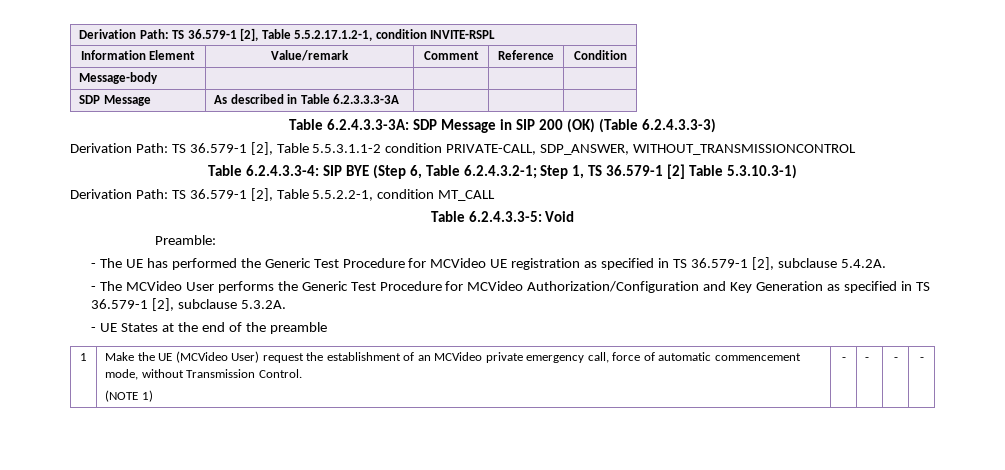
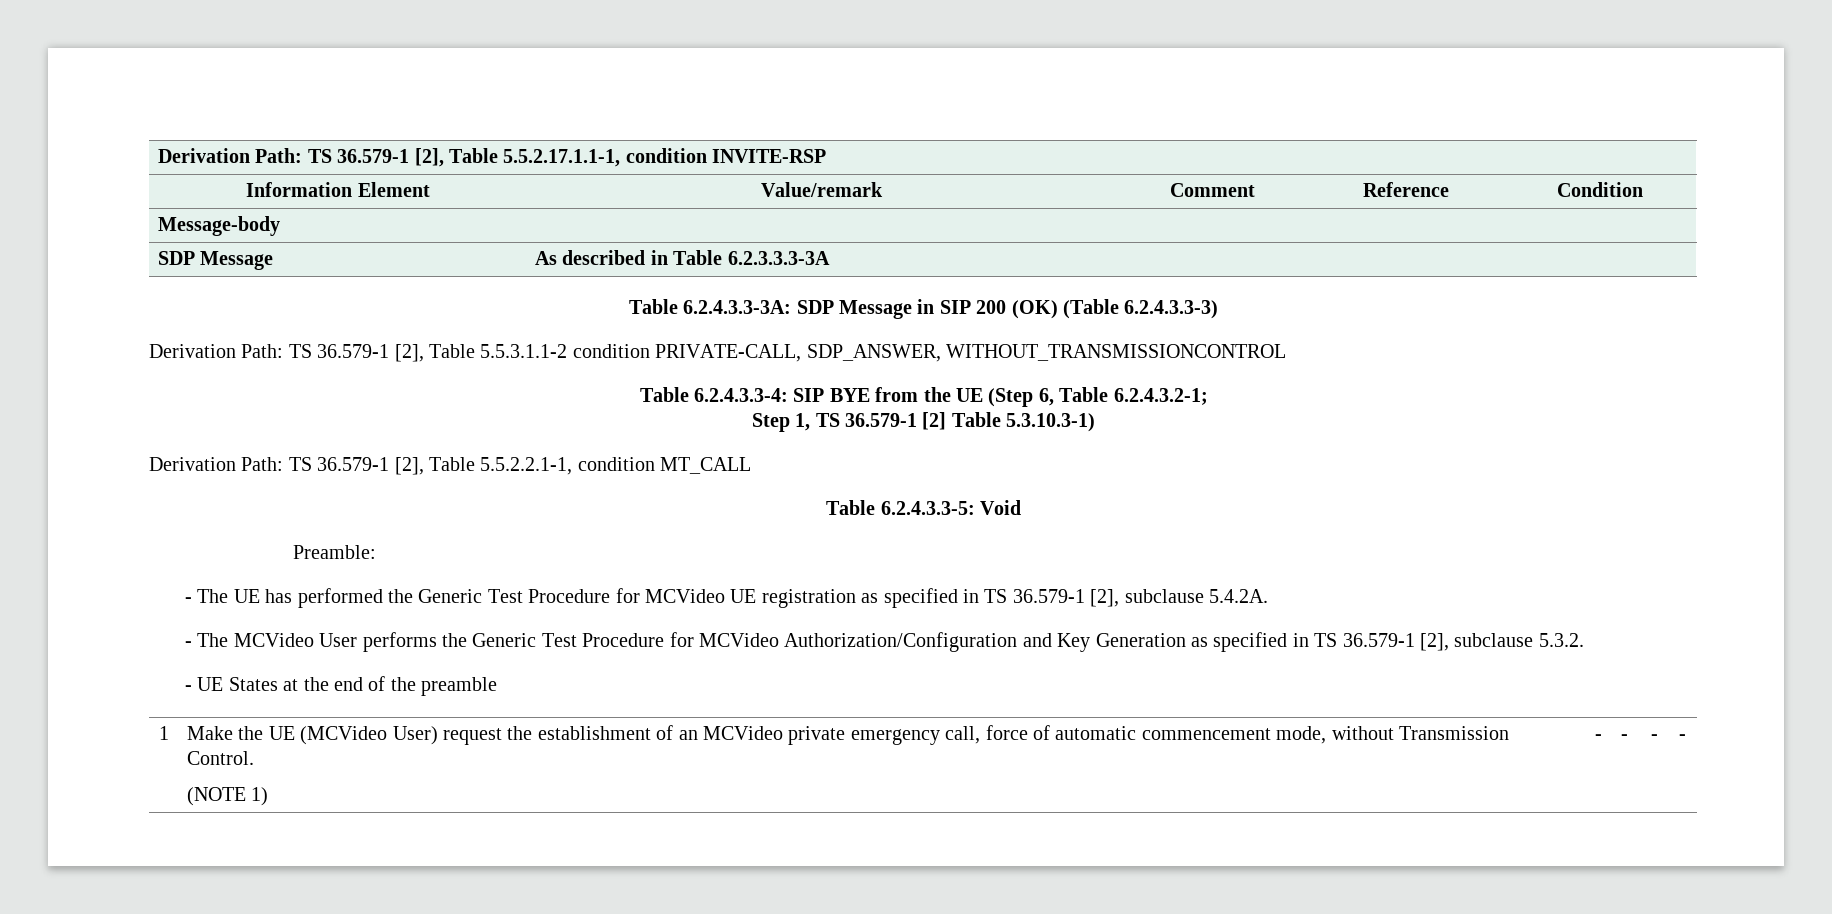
- Derivation Path: TS 36.579-1 [2], Table 5.5.2.17.1.2-1, condition INVITE-RSPL
+ Derivation Path: TS 36.579-1 [2], Table 5.5.2.17.1.1-1, condition INVITE-RSP
- Table 6.2.4.3.3-4: SIP BYE (Step 6, Table 6.2.4.3.2-1; Step 1, TS 36.579-1 [2] Table 5.3.10.3-1)
+ Table 6.2.4.3.3-4: SIP BYE from the UE (Step 6, Table 6.2.4.3.2-1;
+ Step 1, TS 36.579-1 [2] Table 5.3.10.3-1)
- Derivation Path: TS 36.579-1 [2], Table 5.5.2.2-1, condition MT_CALL
+ Derivation Path: TS 36.579-1 [2], Table 5.5.2.2.1-1, condition MT_CALL
- - The MCVideo User performs the Generic Test Procedure for MCVideo Authorization/Configuration and Key Generation as specified in TS 36.579-1 [2], subclause 5.3.2A.
+ - The MCVideo User performs the Generic Test Procedure for MCVideo Authorization/Configuration and Key Generation as specified in TS 36.579-1 [2], subclause 5.3.2.

